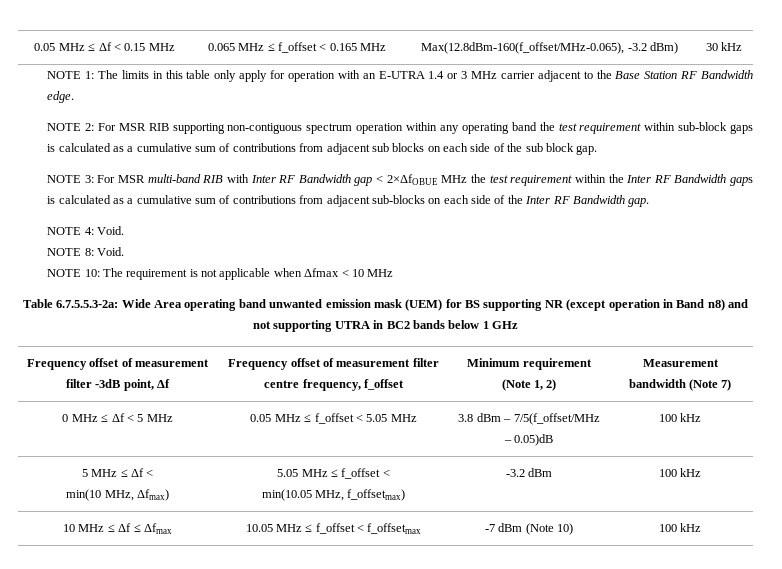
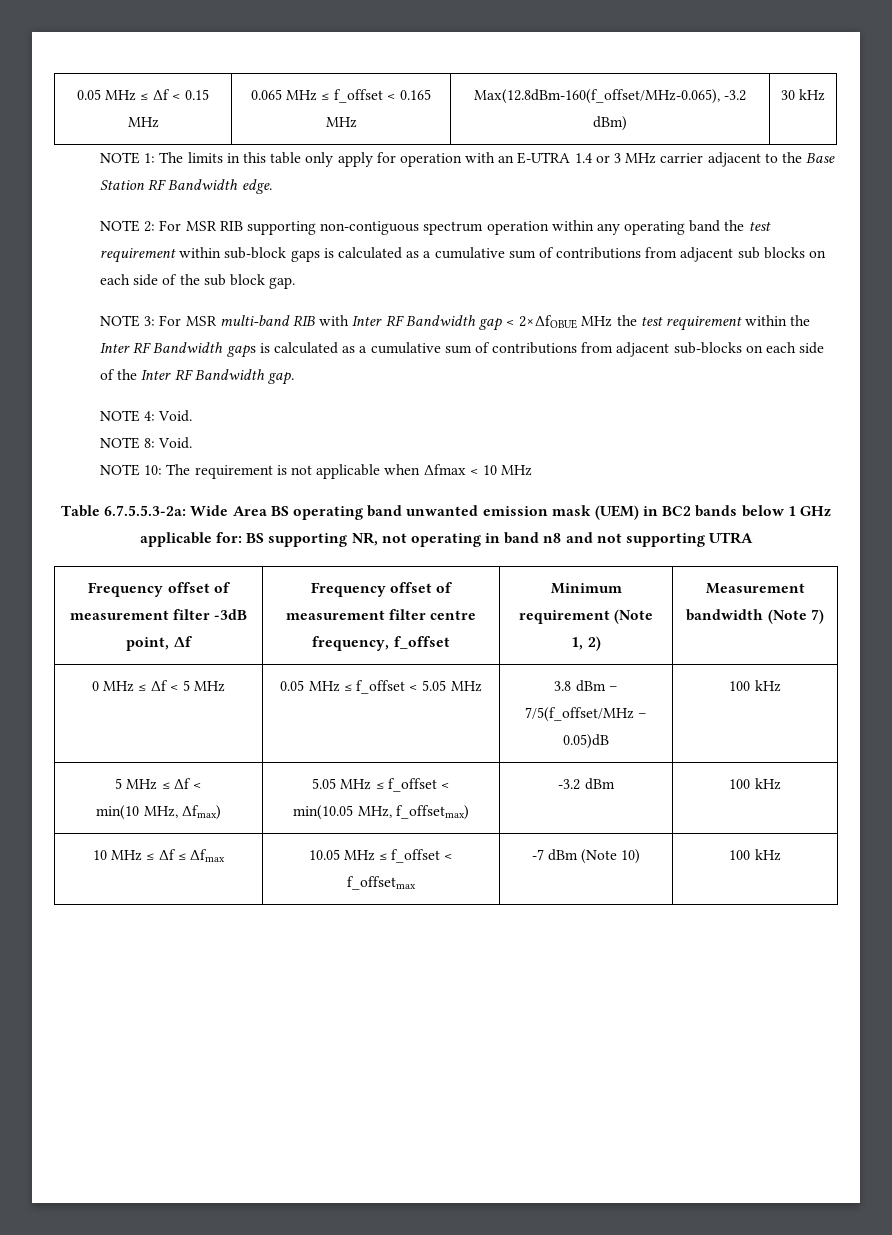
- Table 6.7.5.5.3-2a: Wide Area operating band unwanted emission mask (UEM) for BS supporting NR (except operation in Band n8) and not supporting UTRA in BC2 bands below 1 GHz
+ Table 6.7.5.5.3-2a: Wide Area BS operating band unwanted emission mask (UEM) in BC2 bands below 1 GHz applicable for: BS supporting NR, not operating in band n8 and not supporting UTRA

